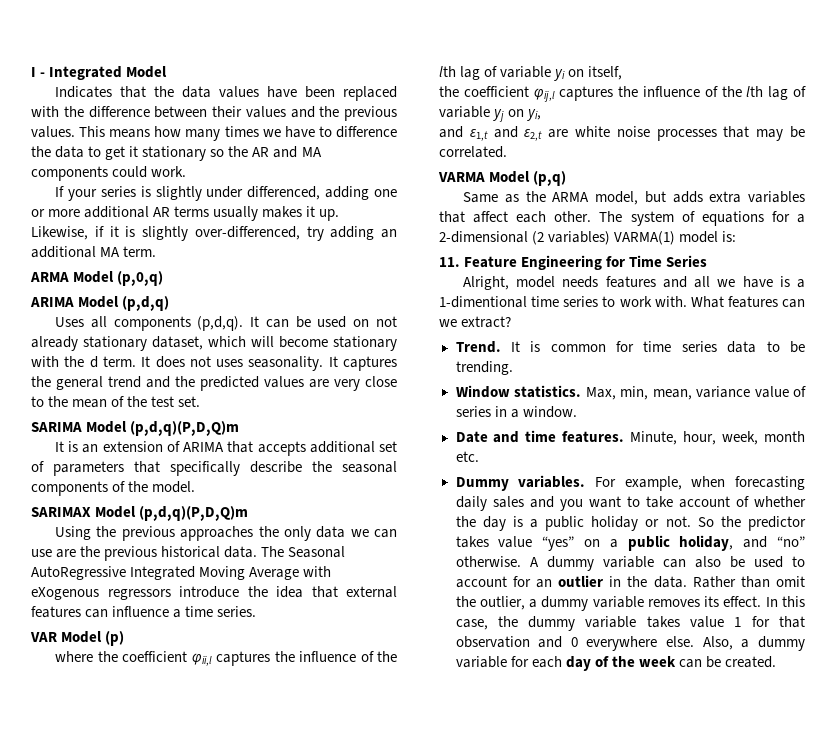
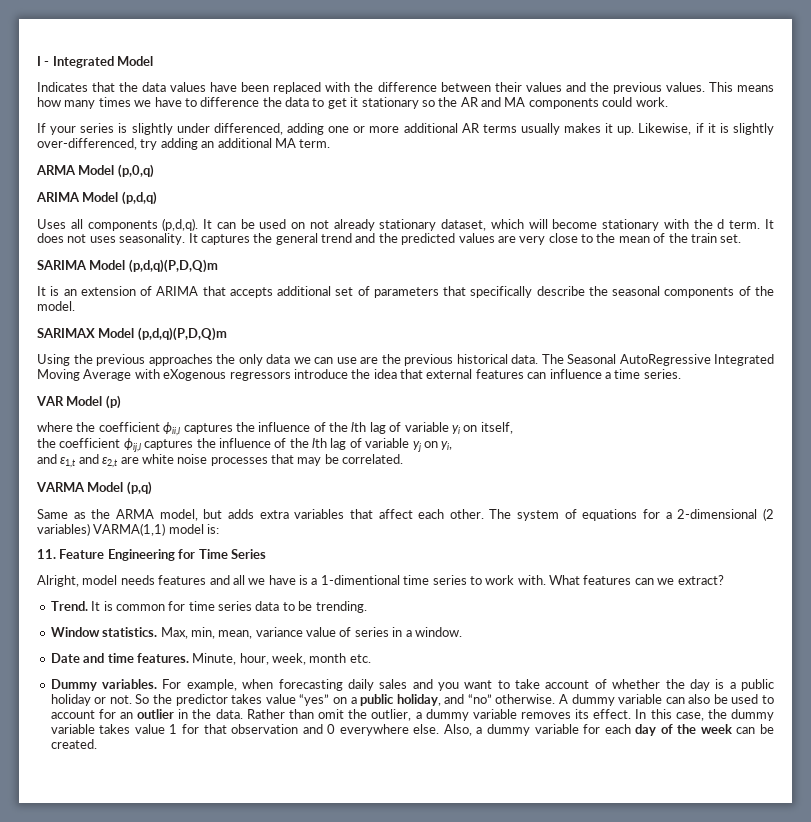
- It captures the general trend and the predicted values are very close to the mean of the test set.
+ It captures the general trend and the predicted values are very close to the mean of the train set.
- The system of equations for a 2-dimensional (2 variables) VARMA(1) model is:
+ The system of equations for a 2-dimensional (2 variables) VARMA(1,1) model is:

